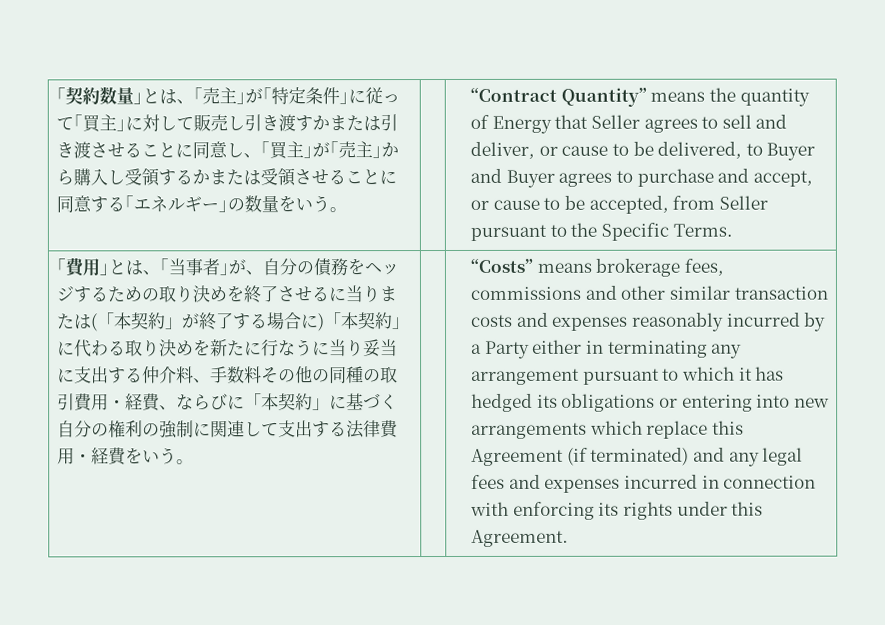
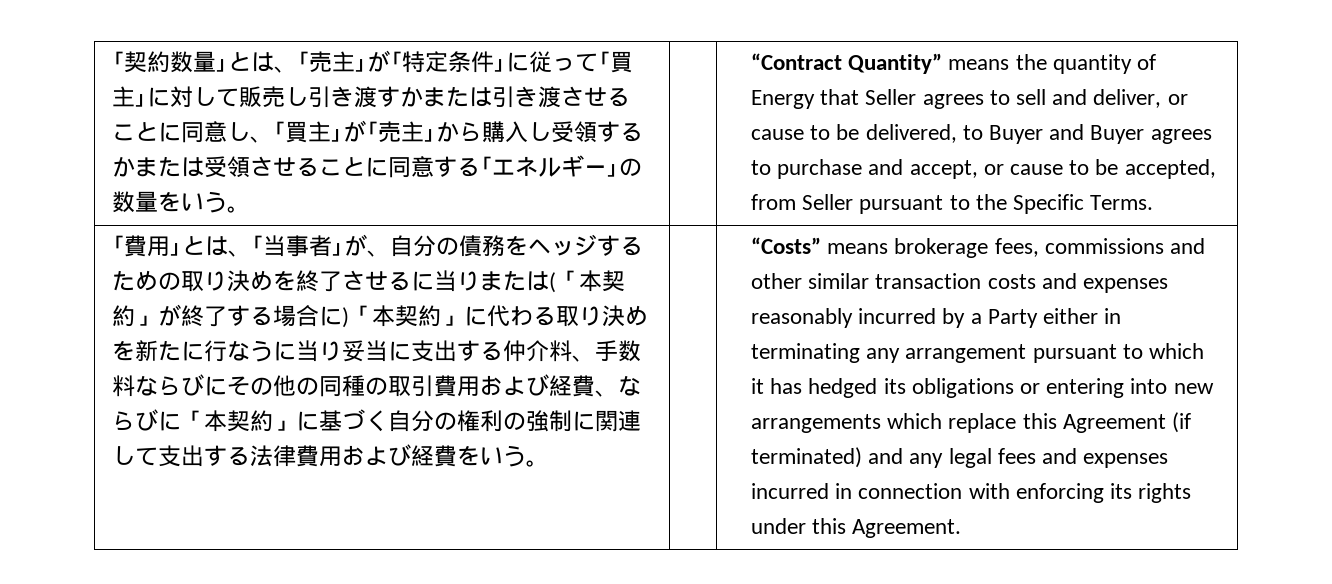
- ｢費用｣とは、｢当事者｣が、自分の債務をヘッジするための取り決めを終了させるに当りまたは(「本契約」が終了する場合に)「本契約」に代わる取り決めを新たに行なうに当り妥当に支出する仲介料、手数料その他の同種の取引費用・経費、ならびに「本契約」に基づく自分の権利の強制に関連して支出する法律費用・経費をいう。
+ ｢費用｣とは、｢当事者｣が、自分の債務をヘッジするための取り決めを終了させるに当りまたは(「本契約」が終了する場合に)「本契約」に代わる取り決めを新たに行なうに当り妥当に支出する仲介料、手数料ならびにその他の同種の取引費用および経費、ならびに「本契約」に基づく自分の権利の強制に関連して支出する法律費用および経費をいう。

